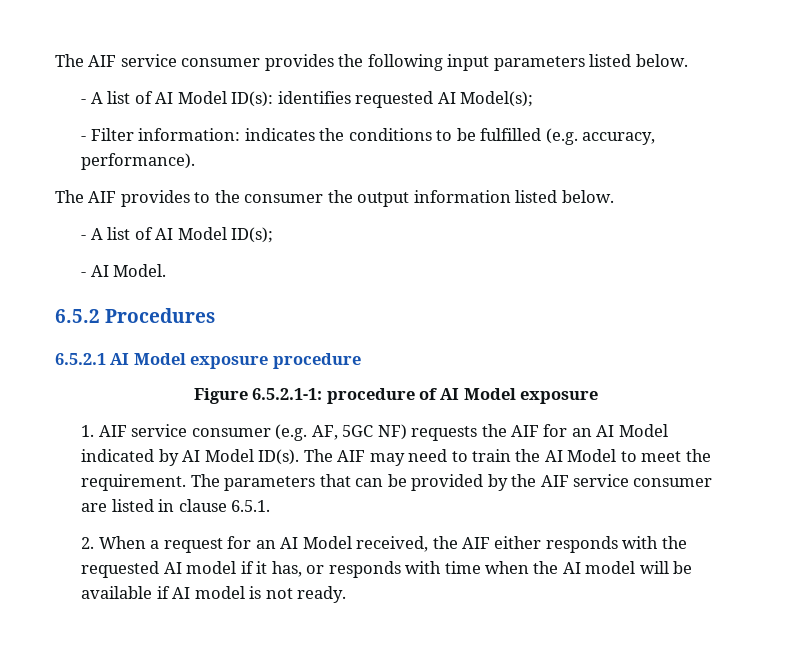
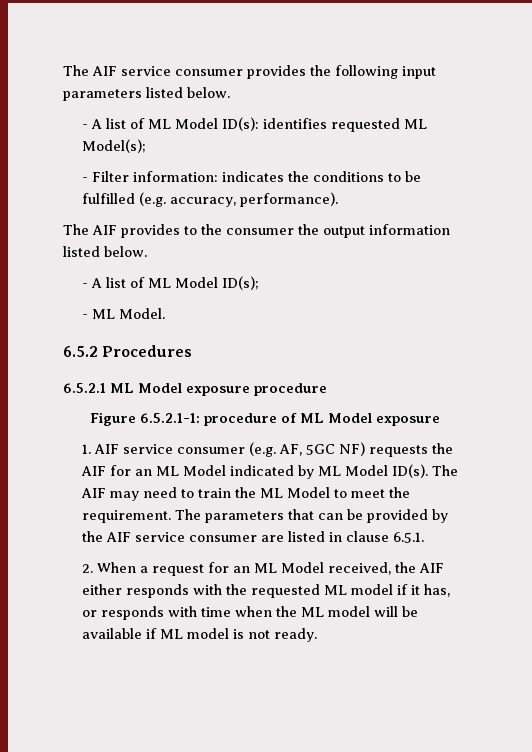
- - A list of AI Model ID(s): identifies requested AI Model(s);
+ - A list of ML Model ID(s): identifies requested ML Model(s);
- - A list of AI Model ID(s);
+ - A list of ML Model ID(s);
- - AI Model.
+ - ML Model.
- 6.5.2.1 AI Model exposure procedure
+ 6.5.2.1 ML Model exposure procedure
- Figure 6.5.2.1-1: procedure of AI Model exposure
+ Figure 6.5.2.1-1: procedure of ML Model exposure
- 1. AIF service consumer (e.g. AF, 5GC NF) requests the AIF for an AI Model indicated by AI Model ID(s).
+ 1. AIF service consumer (e.g. AF, 5GC NF) requests the AIF for an ML Model indicated by ML Model ID(s).
- The AIF may need to train the AI Model to meet the requirement.
+ The AIF may need to train the ML Model to meet the requirement.
- 2. When a request for an AI Model received, the AIF either responds with the requested AI model if it has, or responds with time when the AI model will be available if AI model is not ready.
+ 2. When a request for an ML Model received, the AIF either responds with the requested ML model if it has, or responds with time when the ML model will be available if ML model is not ready.

